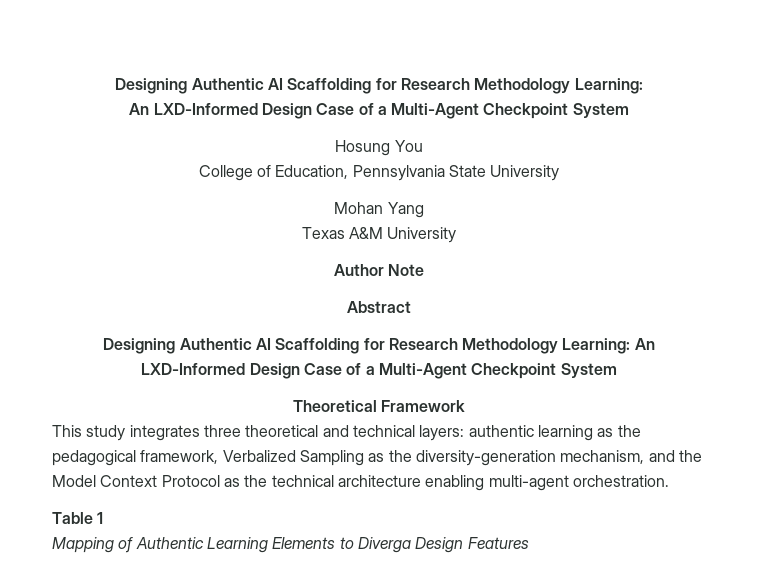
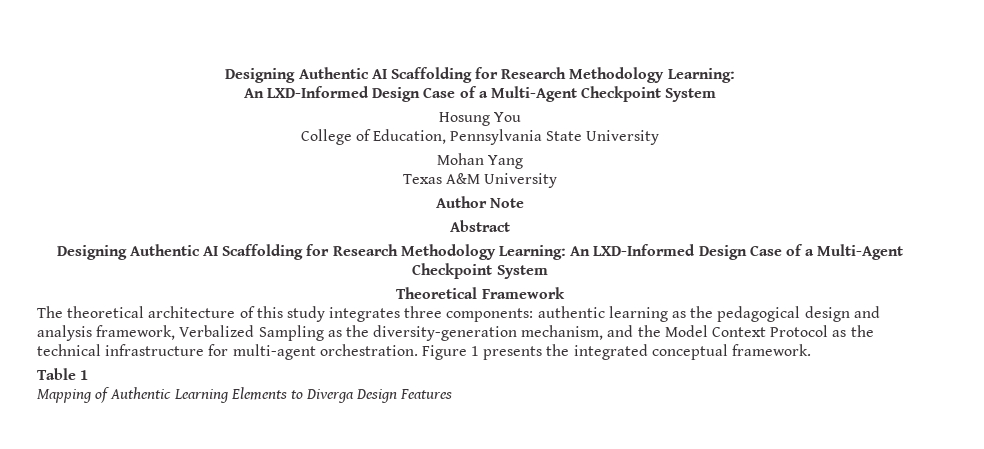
- This study integrates three theoretical and technical layers: authentic learning as the pedagogical framework, Verbalized Sampling as the diversity-generation mechanism, and the Model Context Protocol as the technical architecture enabling multi-agent orchestration.
+ The theoretical architecture of this study integrates three components: authentic learning as the pedagogical design and analysis framework, Verbalized Sampling as the diversity-generation mechanism, and the Model Context Protocol as the technical infrastructure for multi-agent orchestration. Figure 1 presents the integrated conceptual framework.

